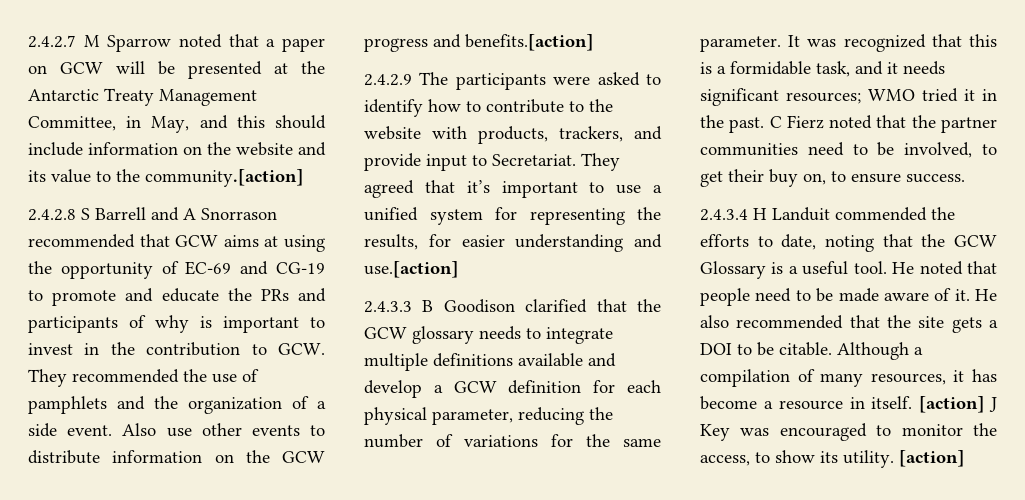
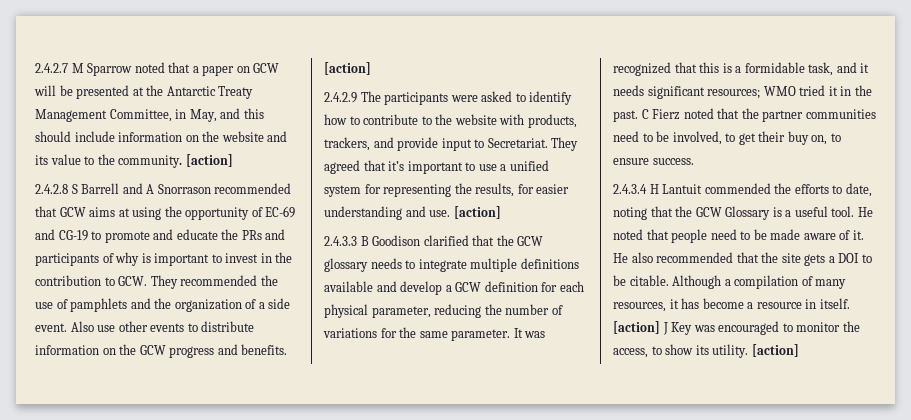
- 2.4.2.7 M Sparrow noted that a paper on GCW will be presented at the Antarctic Treaty Management Committee, in May, and this should include information on the website and its value to the community.[action]
+ 2.4.2.7 M Sparrow noted that a paper on GCW will be presented at the Antarctic Treaty Management Committee, in May, and this should include information on the website and its value to the community. [action]
- Also use other events to distribute information on the GCW progress and benefits.[action]
+ Also use other events to distribute information on the GCW progress and benefits. [action]
- They agreed that it’s important to use a unified system for representing the results, for easier understanding and use.[action]
+ They agreed that it’s important to use a unified system for representing the results, for easier understanding and use. [action]
- 2.4.3.4 H Landuit commended the efforts to date, noting that the GCW Glossary is a useful tool.
+ 2.4.3.4 H Lantuit commended the efforts to date, noting that the GCW Glossary is a useful tool.

